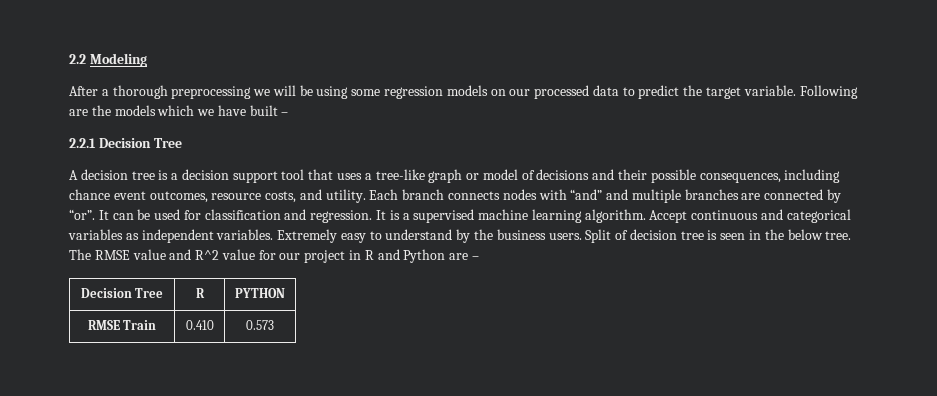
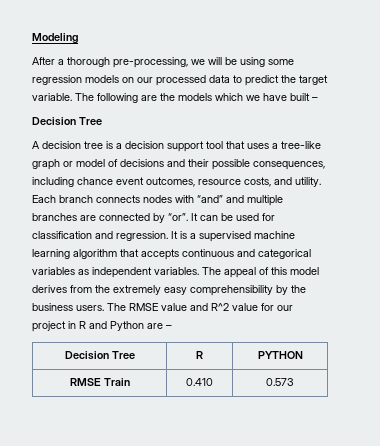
- 2.2 Modeling
+ Modeling
- After a thorough preprocessing we will be using some regression models on our processed data to predict the target variable.
+ After a thorough pre-processing, we will be using some regression models on our processed data to predict the target variable.
- Following are the models which we have built –
- 2.2.1 Decision Tree
+ The following are the models which we have built –
+ Decision Tree
- It is a supervised machine learning algorithm. Accept continuous and categorical variables as independent variables.
+ It is a supervised machine learning algorithm that accepts continuous and categorical variables as independent variables.
- Extremely easy to understand by the business users. Split of decision tree is seen in the below tree.
+ The appeal of this model derives from the extremely easy comprehensibility by the business users.

